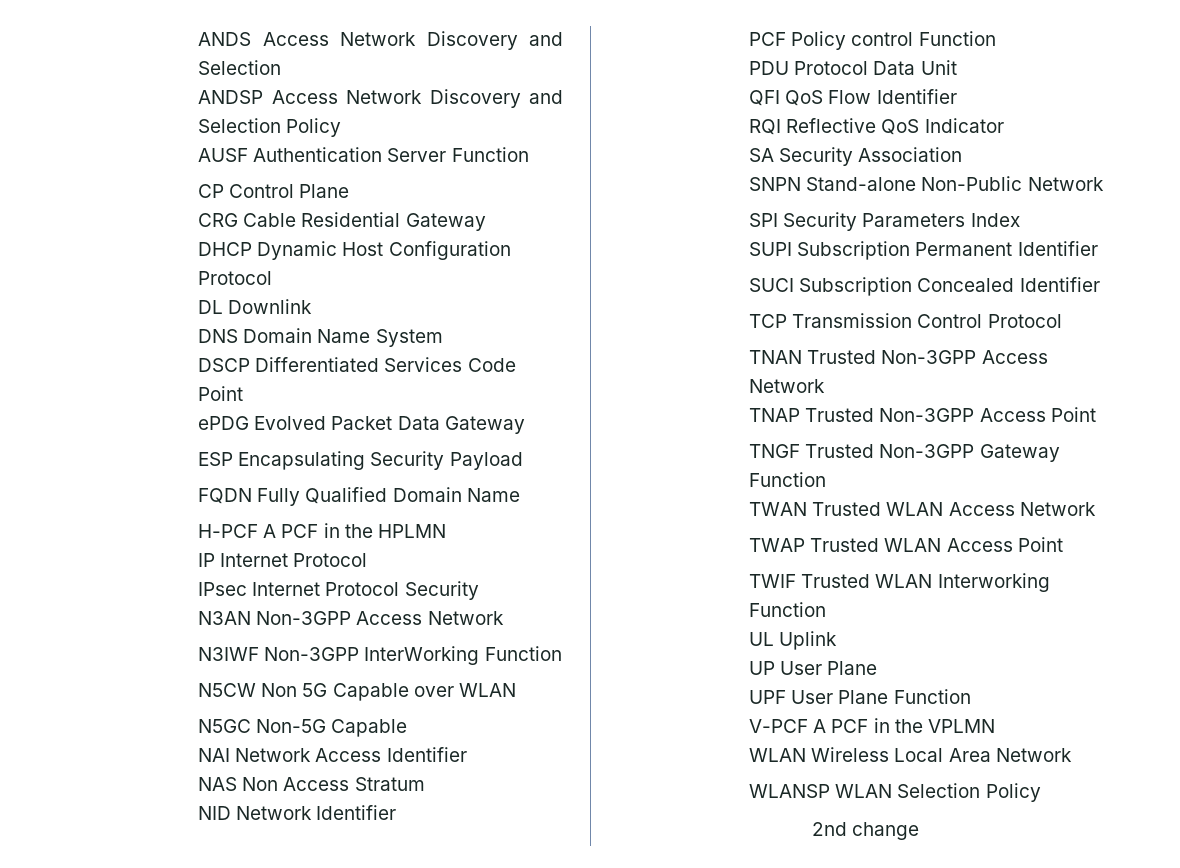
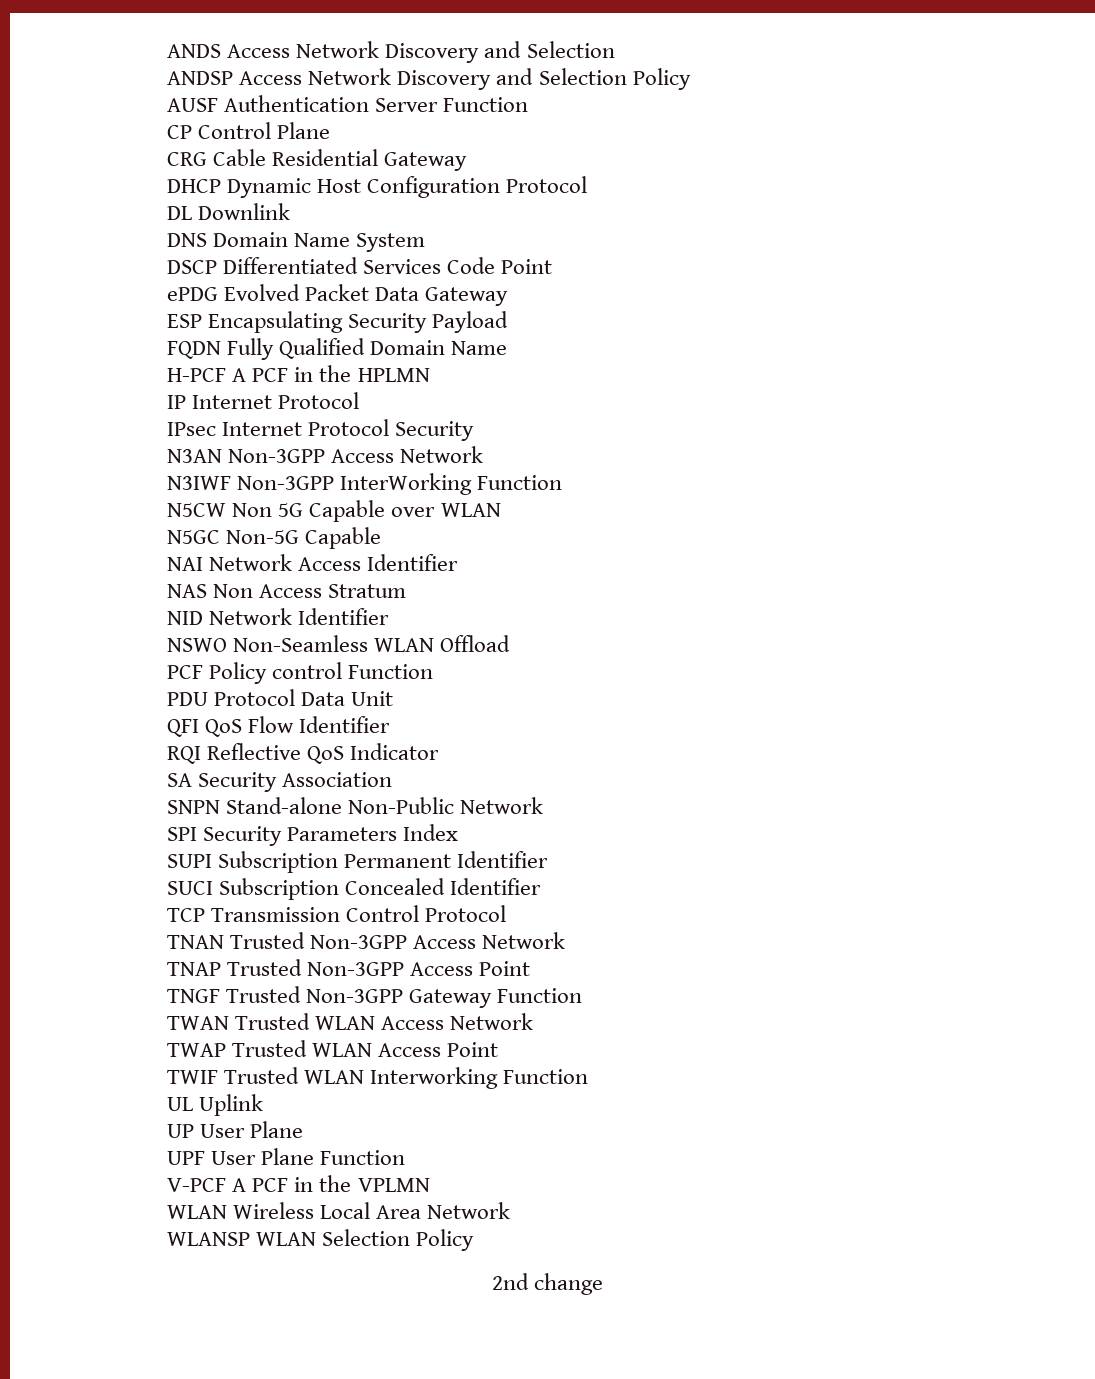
+ NSWO Non-Seamless WLAN Offload

